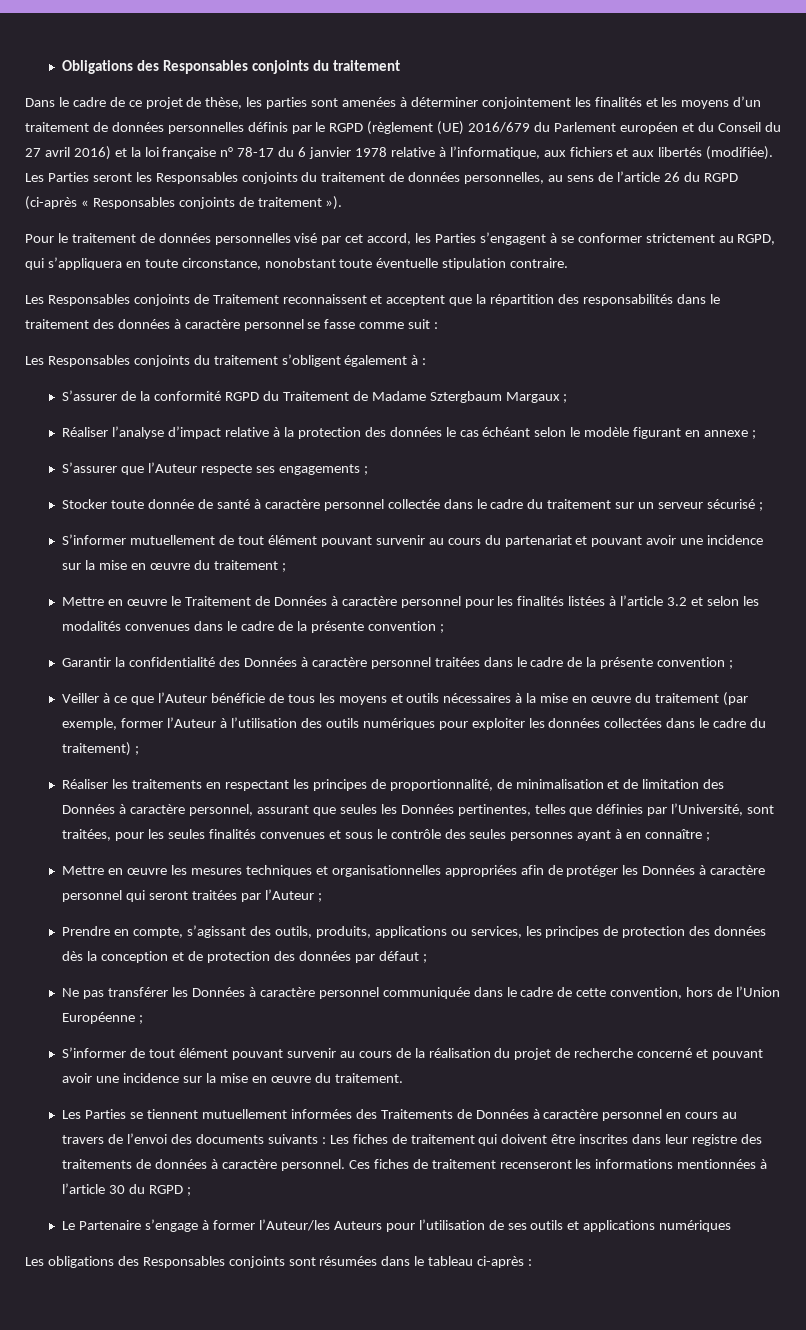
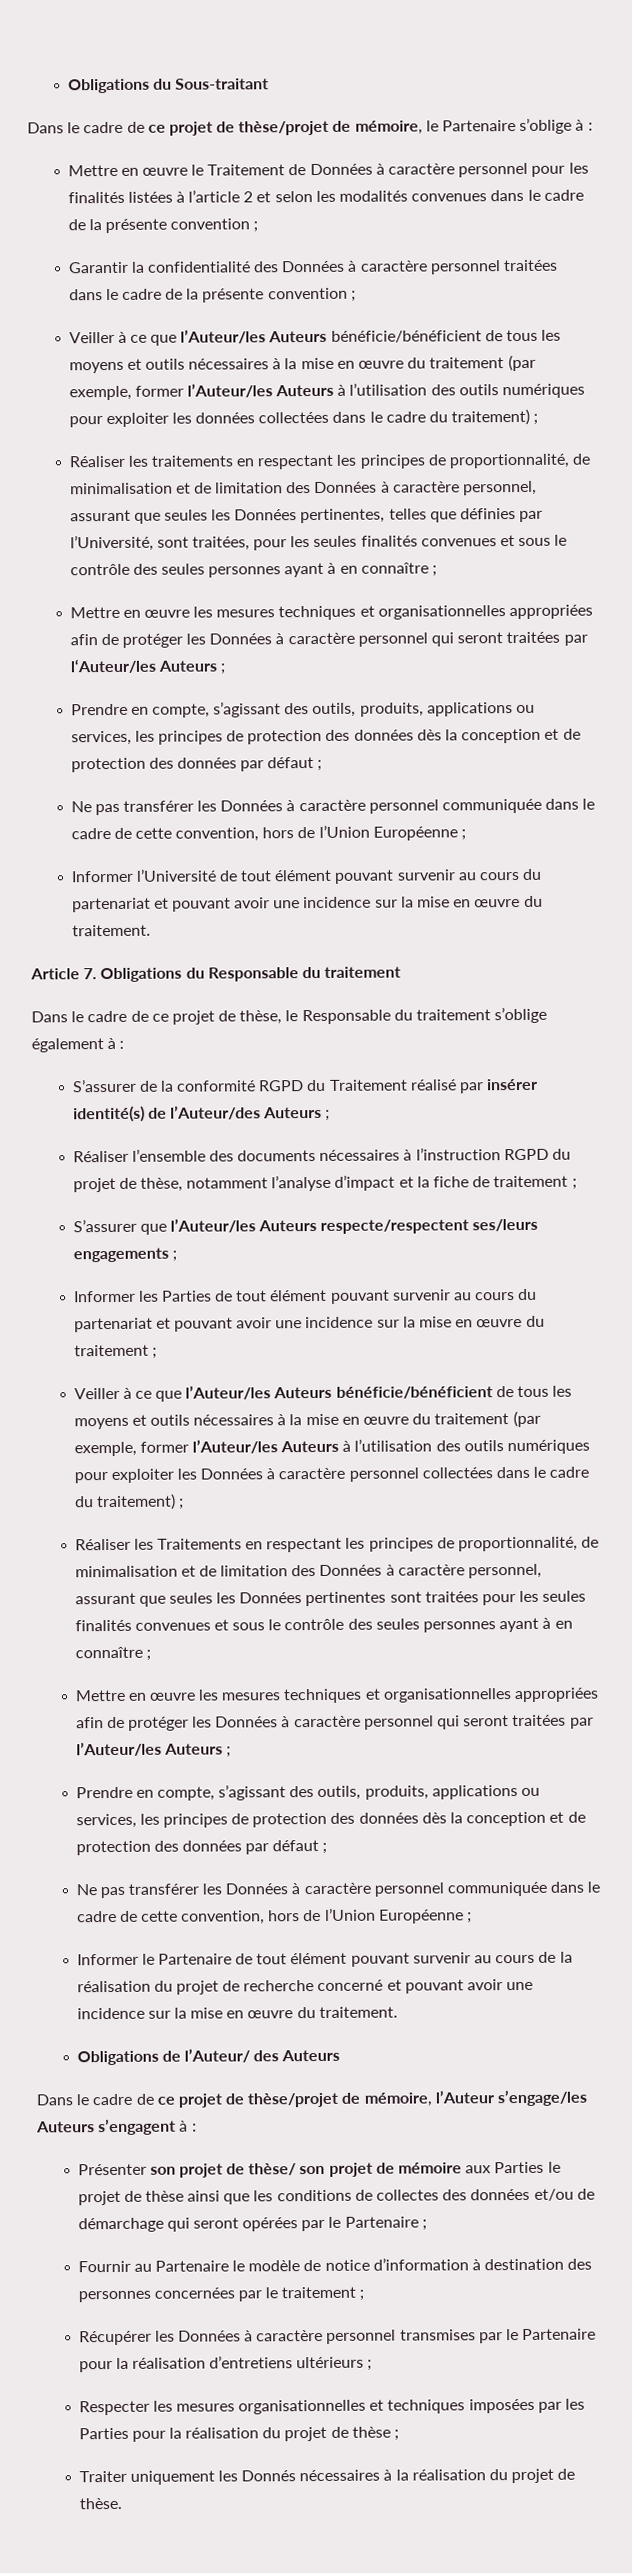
- Obligations des Responsables conjoints du traitement
- Dans le cadre de ce projet de thèse, les parties sont amenées à déterminer conjointement les finalités et les moyens d’un traitement de données personnelles définis par le RGPD (règlement (UE) 2016/679 du Parlement européen et du Conseil du 27 avril 2016) et la loi française n° 78-17 du 6 janvier 1978 relative à l’informatique, aux fichiers et aux libertés (modifiée). Les Parties seront les Responsables conjoints du traitement de données personnelles, au sens de l’article 26 du RGPD (ci-après « Responsables conjoints de traitement »).
- Pour le traitement de données personnelles visé par cet accord, les Parties s’engagent à se conformer strictement au RGPD, qui s’appliquera en toute circonstance, nonobstant toute éventuelle stipulation contraire.
- Les Responsables conjoints de Traitement reconnaissent et acceptent que la répartition des responsabilités dans le traitement des données à caractère personnel se fasse comme suit :
- Les Responsables conjoints du traitement s’obligent également à :
- S’assurer de la conformité RGPD du Traitement de Madame Sztergbaum Margaux ;
- Réaliser l’analyse d’impact relative à la protection des données le cas échéant selon le modèle figurant en annexe ;
- S’assurer que l’Auteur respecte ses engagements ;
- Stocker toute donnée de santé à caractère personnel collectée dans le cadre du traitement sur un serveur sécurisé ;
- S’informer mutuellement de tout élément pouvant survenir au cours du partenariat et pouvant avoir une incidence sur la mise en œuvre du traitement ;
+ Obligations du Sous-traitant
+ Dans le cadre de ce projet de thèse/projet de mémoire, le Partenaire s’oblige à :
- Mettre en œuvre le Traitement de Données à caractère personnel pour les finalités listées à l’article 3.2 et selon les modalités convenues dans le cadre de la présente convention ;
+ Mettre en œuvre le Traitement de Données à caractère personnel pour les finalités listées à l’article 2 et selon les modalités convenues dans le cadre de la présente convention ;
- Veiller à ce que l’Auteur bénéficie de tous les moyens et outils nécessaires à la mise en œuvre du traitement (par exemple, former l’Auteur à l’utilisation des outils numériques pour exploiter les données collectées dans le cadre du traitement) ;
+ Veiller à ce que l’Auteur/les Auteurs bénéficie/bénéficient de tous les moyens et outils nécessaires à la mise en œuvre du traitement (par exemple, former l’Auteur/les Auteurs à l’utilisation des outils numériques pour exploiter les données collectées dans le cadre du traitement) ;
  Réaliser les traitements en respectant les principes de proportionnalité, de minimalisation et de limitation des Données à caractère personnel, assurant que seules les Données pertinentes, telles que définies par l’Université, sont traitées, pour les seules finalités convenues et sous le contrôle des seules personnes ayant à en connaître ;
- Mettre en œuvre les mesures techniques et organisationnelles appropriées afin de protéger les Données à caractère personnel qui seront traitées par l’Auteur ;
+ Mettre en œuvre les mesures techniques et organisationnelles appropriées afin de protéger les Données à caractère personnel qui seront traitées par l‘Auteur/les Auteurs ;
- S’informer de tout élément pouvant survenir au cours de la réalisation du projet de recherche concerné et pouvant avoir une incidence sur la mise en œuvre du traitement.
+ Informer l’Université de tout élément pouvant survenir au cours du partenariat et pouvant avoir une incidence sur la mise en œuvre du traitement.
+ Article 7. Obligations du Responsable du traitement
+ Dans le cadre de ce projet de thèse, le Responsable du traitement s’oblige également à :
+ S’assurer de la conformité RGPD du Traitement réalisé par insérer identité(s) de l’Auteur/des Auteurs ;
+ Réaliser l’ensemble des documents nécessaires à l’instruction RGPD du projet de thèse, notamment l’analyse d’impact et la fiche de traitement ;
+ S’assurer que l’Auteur/les Auteurs respecte/respectent ses/leurs engagements ;
+ Informer les Parties de tout élément pouvant survenir au cours du partenariat et pouvant avoir une incidence sur la mise en œuvre du traitement ;
+ Veiller à ce que l’Auteur/les Auteurs bénéficie/bénéficient de tous les moyens et outils nécessaires à la mise en œuvre du traitement (par exemple, former l’Auteur/les Auteurs à l’utilisation des outils numériques pour exploiter les Données à caractère personnel collectées dans le cadre du traitement) ;
+ Réaliser les Traitements en respectant les principes de proportionnalité, de minimalisation et de limitation des Données à caractère personnel, assurant que seules les Données pertinentes sont traitées pour les seules finalités convenues et sous le contrôle des seules personnes ayant à en connaître ;
+ Mettre en œuvre les mesures techniques et organisationnelles appropriées afin de protéger les Données à caractère personnel qui seront traitées par l’Auteur/les Auteurs ;
+ Prendre en compte, s’agissant des outils, produits, applications ou services, les principes de protection des données dès la conception et de protection des données par défaut ;
+ Ne pas transférer les Données à caractère personnel communiquée dans le cadre de cette convention, hors de l’Union Européenne ;
+ Informer le Partenaire de tout élément pouvant survenir au cours de la réalisation du projet de recherche concerné et pouvant avoir une incidence sur la mise en œuvre du traitement.
- Les Parties se tiennent mutuellement informées des Traitements de Données à caractère personnel en cours au travers de l’envoi des documents suivants : Les fiches de traitement qui doivent être inscrites dans leur registre des traitements de données à caractère personnel. Ces fiches de traitement recenseront les informations mentionnées à l’article 30 du RGPD ;
- Le Partenaire s’engage à former l’Auteur/les Auteurs pour l’utilisation de ses outils et applications numériques
- Les obligations des Responsables conjoints sont résumées dans le tableau ci-après :
+ Obligations de l’Auteur/ des Auteurs
+ Dans le cadre de ce projet de thèse/projet de mémoire, l’Auteur s’engage/les Auteurs s’engagent à :
+ Présenter son projet de thèse/ son projet de mémoire aux Parties le projet de thèse ainsi que les conditions de collectes des données et/ou de démarchage qui seront opérées par le Partenaire ;
+ Fournir au Partenaire le modèle de notice d’information à destination des personnes concernées par le traitement ;
+ Récupérer les Données à caractère personnel transmises par le Partenaire pour la réalisation d’entretiens ultérieurs ;
+ Respecter les mesures organisationnelles et techniques imposées par les Parties pour la réalisation du projet de thèse ;
+ Traiter uniquement les Donnés nécessaires à la réalisation du projet de thèse.

